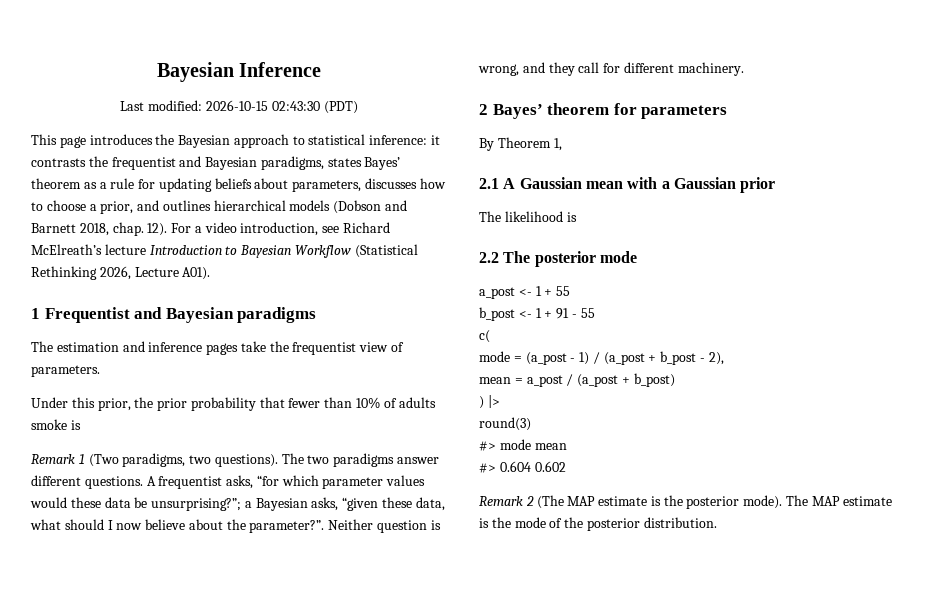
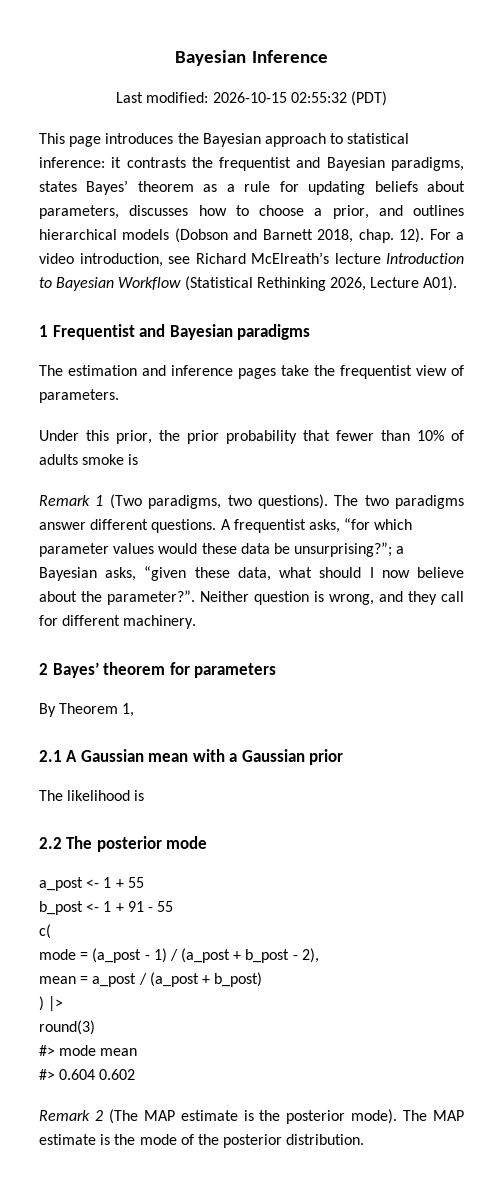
- Last modified: 2026-10-15 02:43:30 (PDT)
+ Last modified: 2026-10-15 02:55:32 (PDT)

